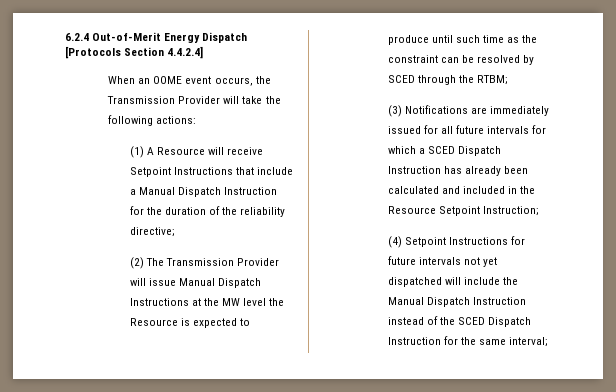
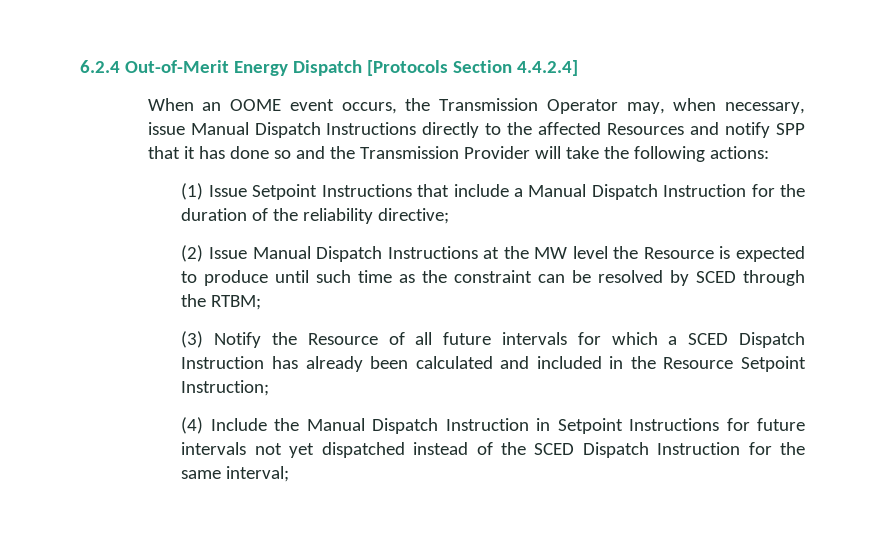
- When an OOME event occurs, the Transmission Provider will take the following actions:
+ When an OOME event occurs, the Transmission Operator may, when necessary, issue Manual Dispatch Instructions directly to the affected Resources and notify SPP that it has done so and the Transmission Provider will take the following actions:
- (1) A Resource will receive Setpoint Instructions that include a Manual Dispatch Instruction for the duration of the reliability directive;
+ (1) Issue Setpoint Instructions that include a Manual Dispatch Instruction for the duration of the reliability directive;
- (2) The Transmission Provider will issue Manual Dispatch Instructions at the MW level the Resource is expected to produce until such time as the constraint can be resolved by SCED through the RTBM;
+ (2) Issue Manual Dispatch Instructions at the MW level the Resource is expected to produce until such time as the constraint can be resolved by SCED through the RTBM;
- (3) Notifications are immediately issued for all future intervals for which a SCED Dispatch Instruction has already been calculated and included in the Resource Setpoint Instruction;
+ (3) Notify the Resource of all future intervals for which a SCED Dispatch Instruction has already been calculated and included in the Resource Setpoint Instruction;
- (4) Setpoint Instructions for future intervals not yet dispatched will include the Manual Dispatch Instruction instead of the SCED Dispatch Instruction for the same interval;
+ (4) Include the Manual Dispatch Instruction in Setpoint Instructions for future intervals not yet dispatched instead of the SCED Dispatch Instruction for the same interval;

